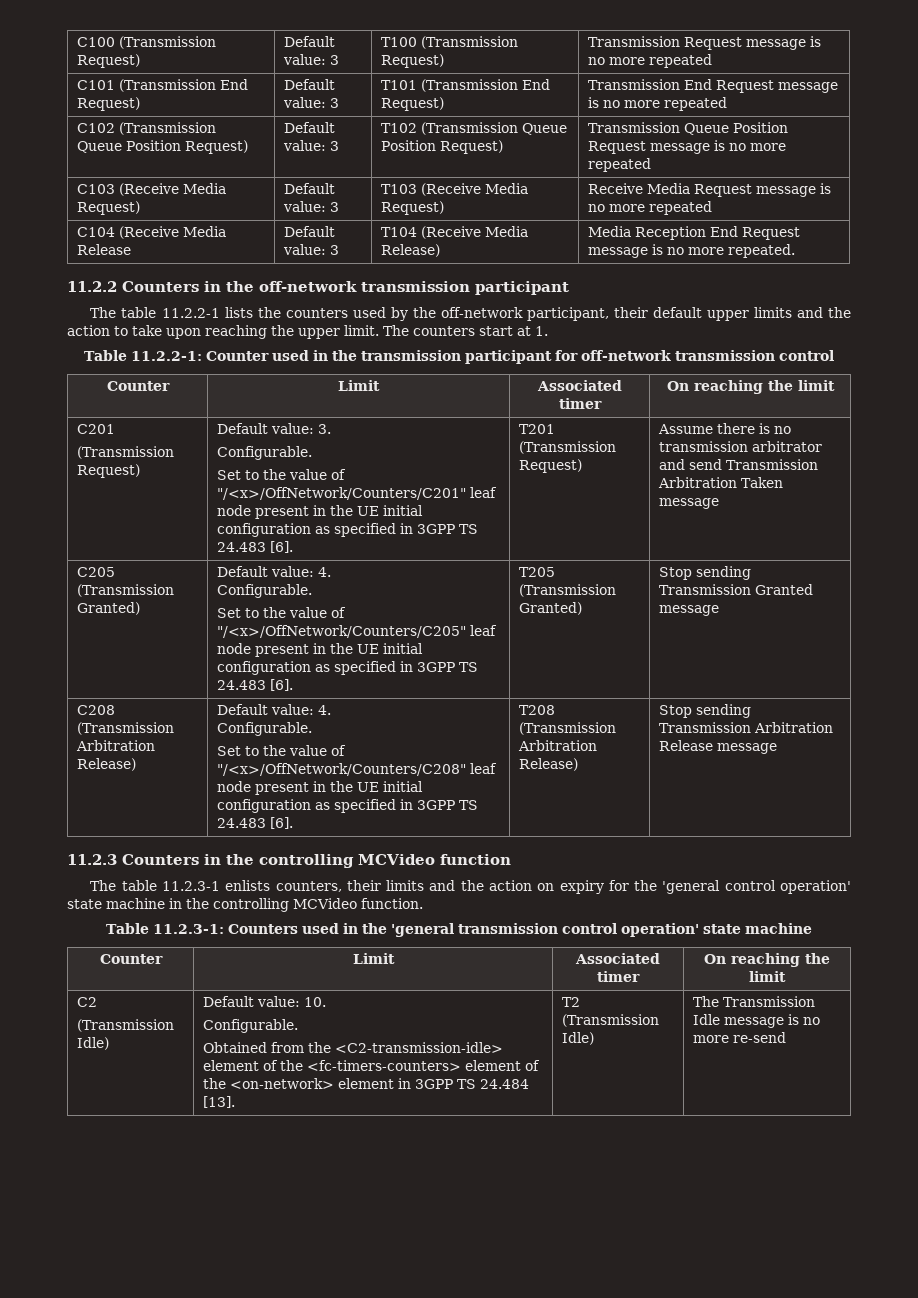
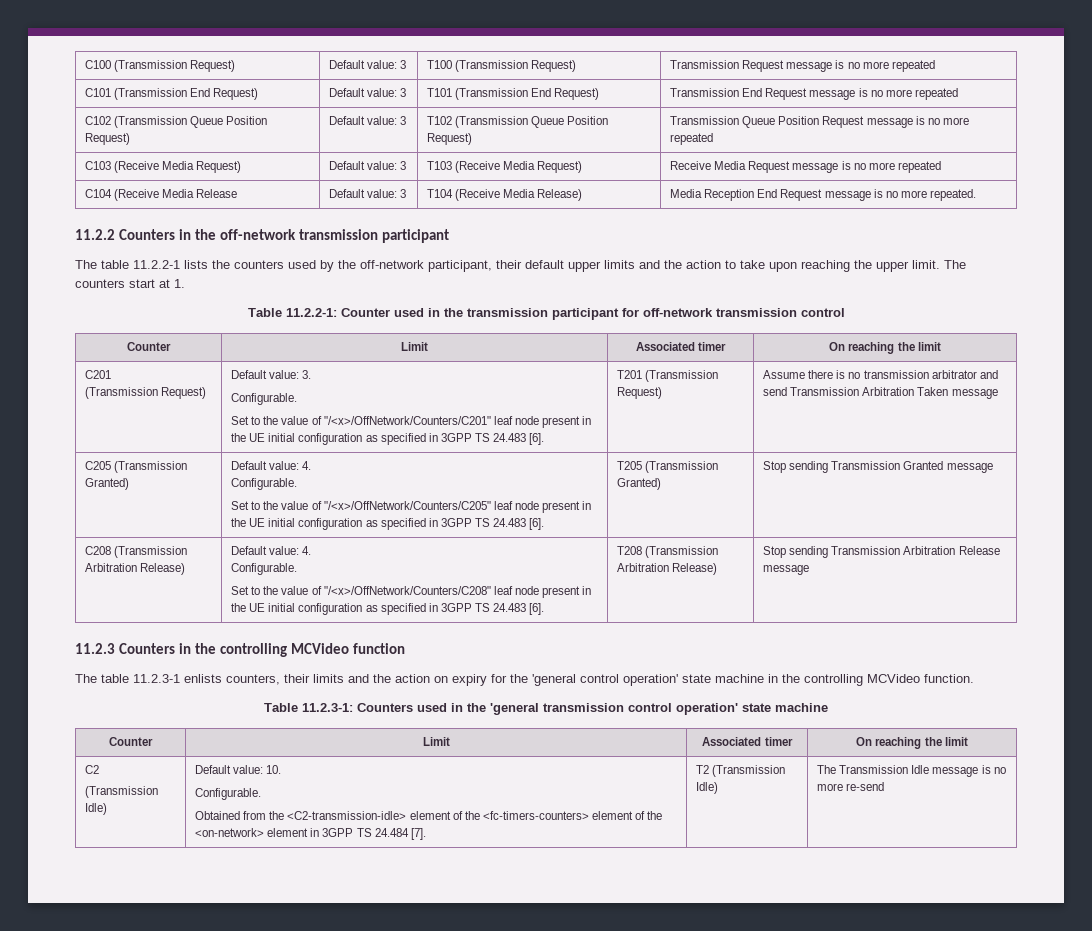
  C2
  (Transmission Idle) | Default value: 10.
  Configurable.
- Obtained from the <C2-transmission-idle> element of the <fc-timers-counters> element of the <on-network> element in 3GPP TS 24.484 [13]. | T2 (Transmission Idle) | The Transmission Idle message is no more re-send
+ Obtained from the <C2-transmission-idle> element of the <fc-timers-counters> element of the <on-network> element in 3GPP TS 24.484 [7]. | T2 (Transmission Idle) | The Transmission Idle message is no more re-send

